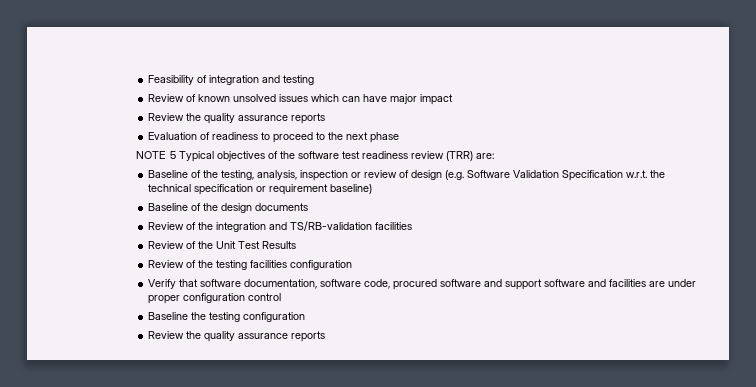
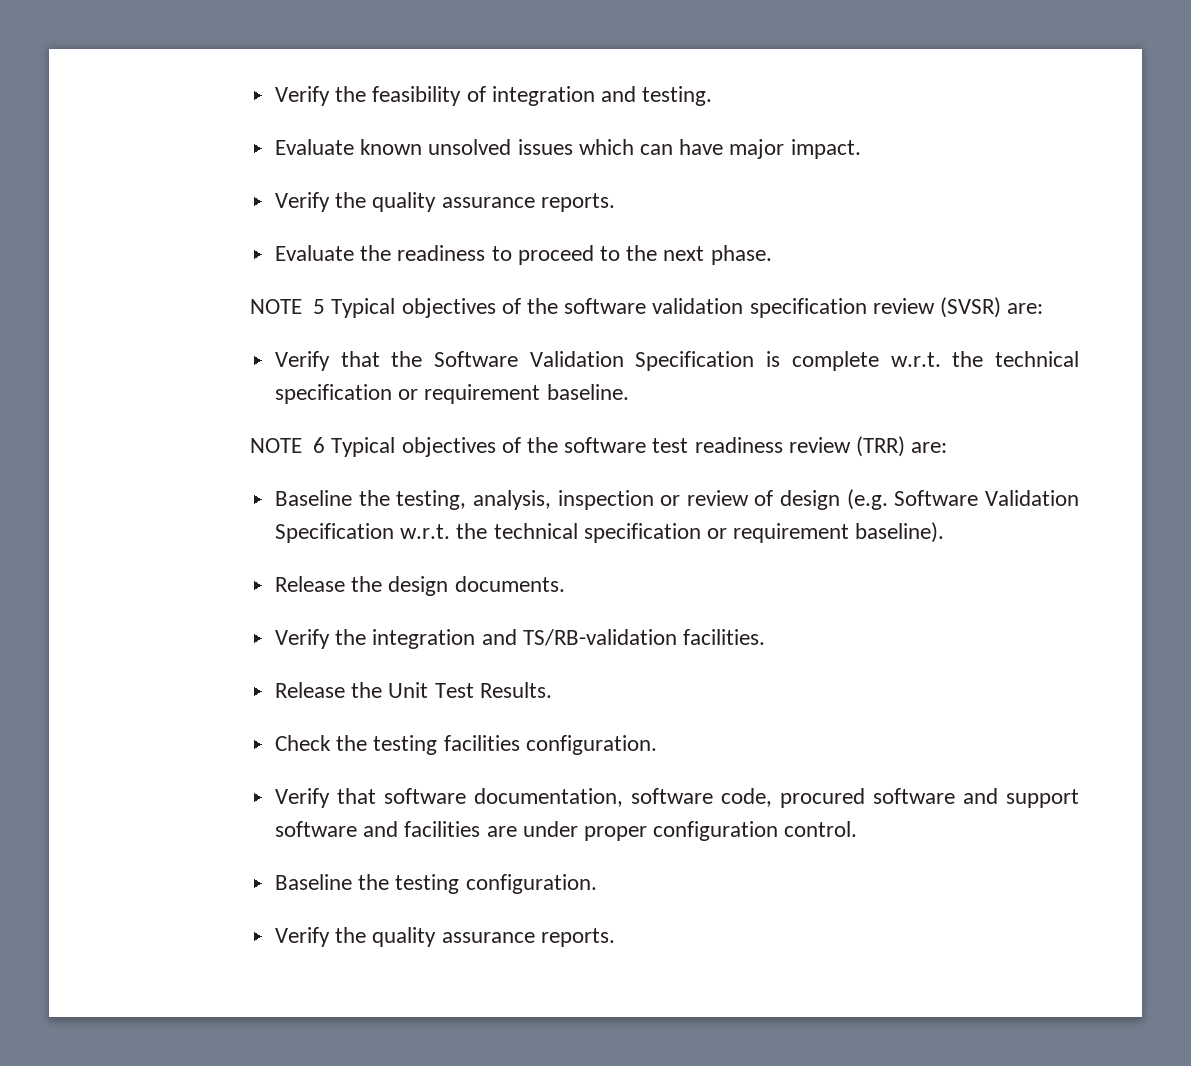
- Feasibility of integration and testing
- Review of known unsolved issues which can have major impact
- Review the quality assurance reports
- Evaluation of readiness to proceed to the next phase
+ Verify the feasibility of integration and testing.
+ Evaluate known unsolved issues which can have major impact.
+ Verify the quality assurance reports.
+ Evaluate the readiness to proceed to the next phase.
- NOTE 5 Typical objectives of the software test readiness review (TRR) are:
+ NOTE 5 Typical objectives of the software validation specification review (SVSR) are:
+ Verify that the Software Validation Specification is complete w.r.t. the technical specification or requirement baseline.
+ NOTE 6 Typical objectives of the software test readiness review (TRR) are:
- Baseline of the testing, analysis, inspection or review of design (e.g. Software Validation Specification w.r.t. the technical specification or requirement baseline)
- Baseline of the design documents
- Review of the integration and TS/RB-validation facilities
- Review of the Unit Test Results
- Review of the testing facilities configuration
+ Baseline the testing, analysis, inspection or review of design (e.g. Software Validation Specification w.r.t. the technical specification or requirement baseline).
+ Release the design documents.
+ Verify the integration and TS/RB-validation facilities.
+ Release the Unit Test Results.
+ Check the testing facilities configuration.
- Verify that software documentation, software code, procured software and support software and facilities are under proper configuration control
+ Verify that software documentation, software code, procured software and support software and facilities are under proper configuration control.
- Baseline the testing configuration
- Review the quality assurance reports
+ Baseline the testing configuration.
+ Verify the quality assurance reports.

